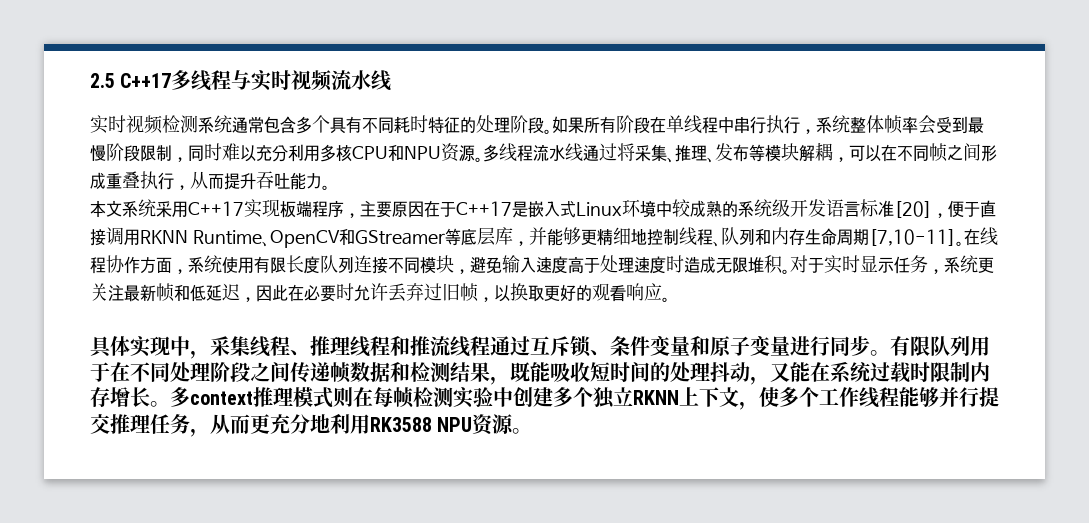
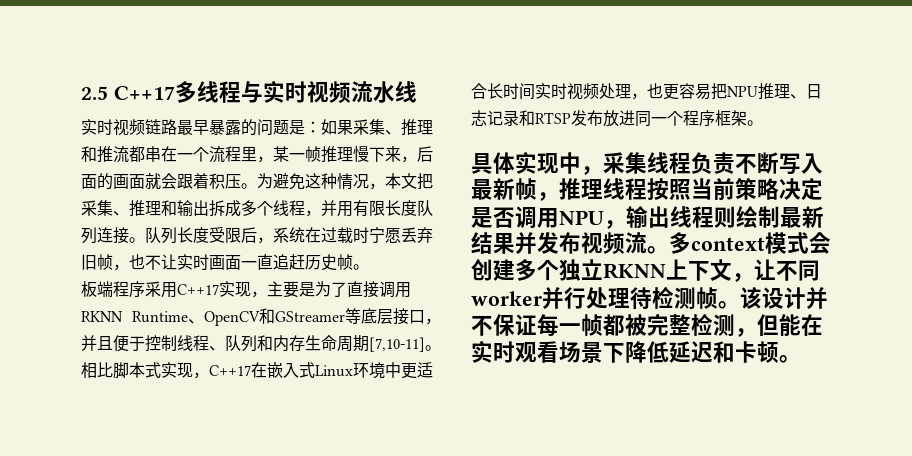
- 实时视频检测系统通常包含多个具有不同耗时特征的处理阶段。如果所有阶段在单线程中串行执行，系统整体帧率会受到最慢阶段限制，同时难以充分利用多核CPU和NPU资源。多线程流水线通过将采集、推理、发布等模块解耦，可以在不同帧之间形成重叠执行，从而提升吞吐能力。
- 本文系统采用C++17实现板端程序，主要原因在于C++17是嵌入式Linux环境中较成熟的系统级开发语言标准[20]，便于直接调用RKNN Runtime、OpenCV和GStreamer等底层库，并能够更精细地控制线程、队列和内存生命周期[7,10-11]。
+ 实时视频链路最早暴露的问题是：如果采集、推理和推流都串在一个流程里，某一帧推理慢下来，后面的画面就会跟着积压。为避免这种情况，本文把采集、推理和输出拆成多个线程，并用有限长度队列连接。队列长度受限后，系统在过载时宁愿丢弃旧帧，也不让实时画面一直追赶历史帧。
+ 板端程序采用C++17实现，主要是为了直接调用RKNN Runtime、OpenCV和GStreamer等底层接口，并且便于控制线程、队列和内存生命周期[7,10-11]。
- 在线程协作方面，系统使用有限长度队列连接不同模块，避免输入速度高于处理速度时造成无限堆积。对于实时显示任务，系统更关注最新帧和低延迟，因此在必要时允许丢弃过旧帧，以换取更好的观看响应。
+ 相比脚本式实现，C++17在嵌入式Linux环境中更适合长时间实时视频处理，也更容易把NPU推理、日志记录和RTSP发布放进同一个程序框架。
- 具体实现中，采集线程、推理线程和推流线程通过互斥锁、条件变量和原子变量进行同步。有限队列用于在不同处理阶段之间传递帧数据和检测结果，既能吸收短时间的处理抖动，又能在系统过载时限制内存增长。多context推理模式则在每帧检测实验中创建多个独立RKNN上下文，使多个工作线程能够并行提交推理任务，从而更充分地利用RK3588 NPU资源。
+ 具体实现中，采集线程负责不断写入最新帧，推理线程按照当前策略决定是否调用NPU，输出线程则绘制最新结果并发布视频流。多context模式会创建多个独立RKNN上下文，让不同worker并行处理待检测帧。该设计并不保证每一帧都被完整检测，但能在实时观看场景下降低延迟和卡顿。

